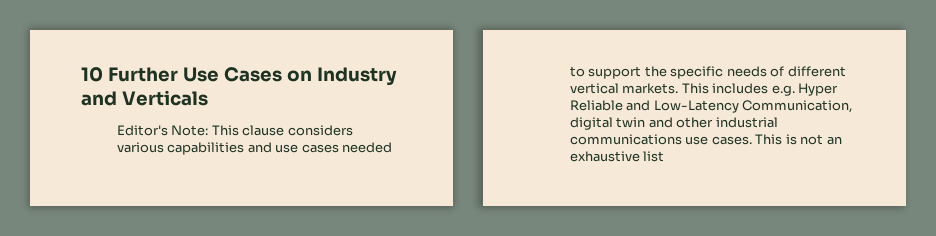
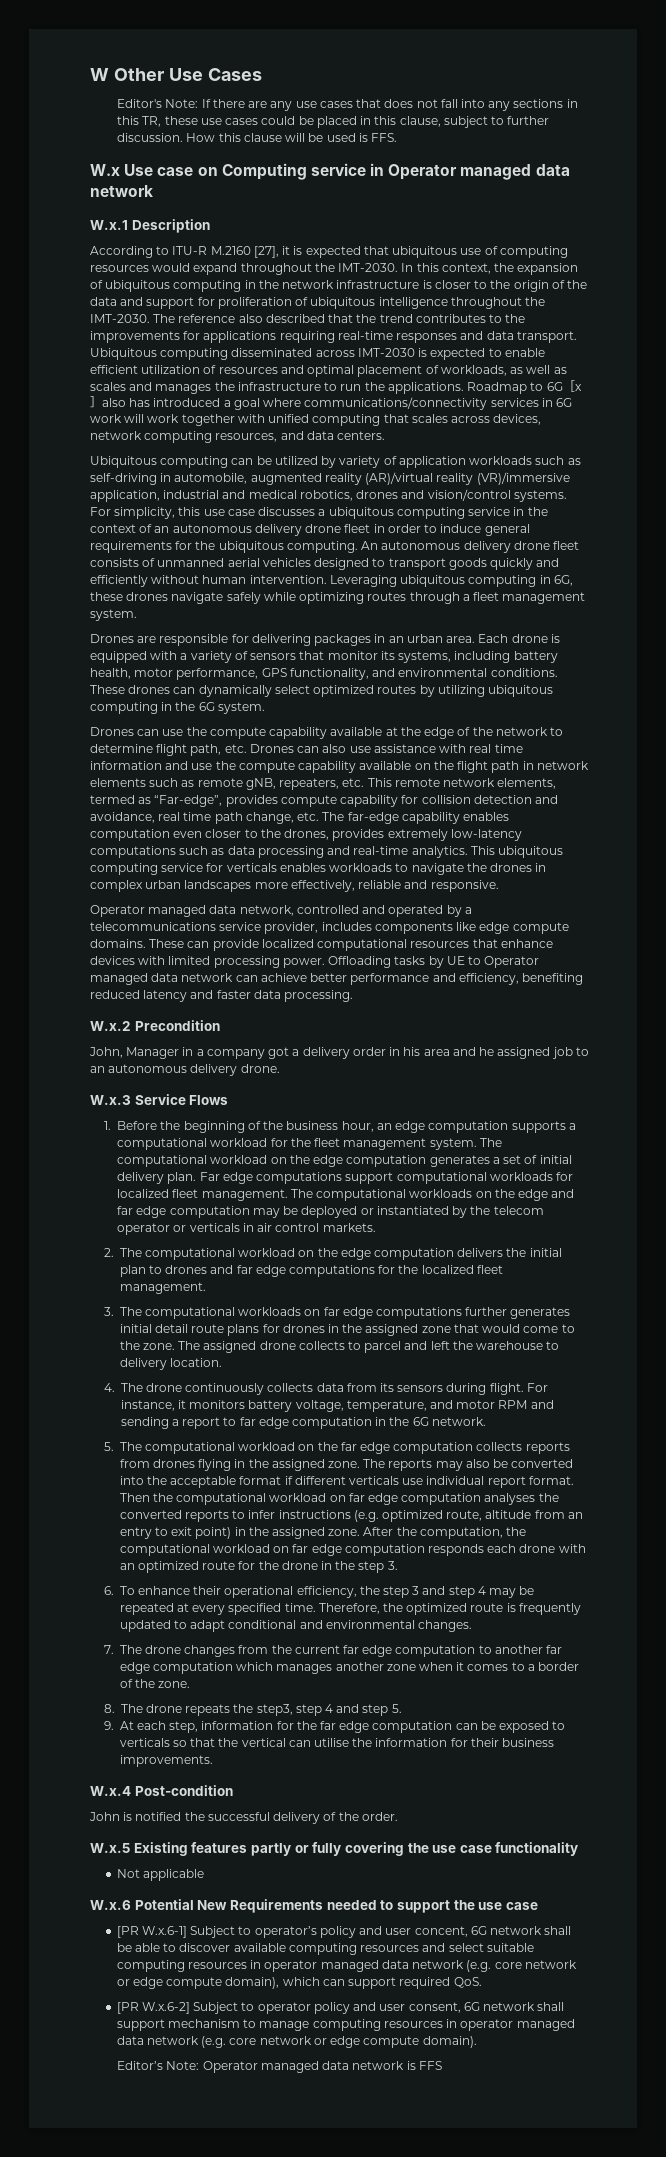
- 10 Further Use Cases on Industry and Verticals
- Editor's Note: This clause considers various capabilities and use cases needed to support the specific needs of different vertical markets. This includes e.g. Hyper Reliable and Low-Latency Communication, digital twin and other industrial communications use cases. This is not an exhaustive list
+ W Other Use Cases
+ Editor's Note: If there are any use cases that does not fall into any sections in this TR, these use cases could be placed in this clause, subject to further discussion. How this clause will be used is FFS.
+ W.x Use case on Computing service in Operator managed data network
+ W.x.1 Description
+ According to ITU-R M.2160 [27], it is expected that ubiquitous use of computing resources would expand throughout the IMT-2030. In this context, the expansion of ubiquitous computing in the network infrastructure is closer to the origin of the data and support for proliferation of ubiquitous intelligence throughout the IMT-2030. The reference also described that the trend contributes to the improvements for applications requiring real-time responses and data transport. Ubiquitous computing disseminated across IMT-2030 is expected to enable efficient utilization of resources and optimal placement of workloads, as well as scales and manages the infrastructure to run the applications. Roadmap to 6G［x］also has introduced a goal where communications/connectivity services in 6G work will work together with unified computing that scales across devices, network computing resources, and data centers.
+ Ubiquitous computing can be utilized by variety of application workloads such as self-driving in automobile, augmented reality (AR)/virtual reality (VR)/immersive application, industrial and medical robotics, drones and vision/control systems. For simplicity, this use case discusses a ubiquitous computing service in the context of an autonomous delivery drone fleet in order to induce general requirements for the ubiquitous computing. An autonomous delivery drone fleet consists of unmanned aerial vehicles designed to transport goods quickly and efficiently without human intervention. Leveraging ubiquitous computing in 6G, these drones navigate safely while optimizing routes through a fleet management system.
+ Drones are responsible for delivering packages in an urban area. Each drone is equipped with a variety of sensors that monitor its systems, including battery health, motor performance, GPS functionality, and environmental conditions. These drones can dynamically select optimized routes by utilizing ubiquitous computing in the 6G system.
+ Drones can use the compute capability available at the edge of the network to determine flight path, etc. Drones can also use assistance with real time information and use the compute capability available on the flight path in network elements such as remote gNB, repeaters, etc. This remote network elements, termed as “Far-edge”, provides compute capability for collision detection and avoidance, real time path change, etc. The far-edge capability enables computation even closer to the drones, provides extremely low-latency computations such as data processing and real-time analytics. This ubiquitous computing service for verticals enables workloads to navigate the drones in complex urban landscapes more effectively, reliable and responsive.
+ Operator managed data network, controlled and operated by a telecommunications service provider, includes components like edge compute domains. These can provide localized computational resources that enhance devices with limited processing power. Offloading tasks by UE to Operator managed data network can achieve better performance and efficiency, benefiting reduced latency and faster data processing.
+ W.x.2 Precondition
+ John, Manager in a company got a delivery order in his area and he assigned job to an autonomous delivery drone.
+ W.x.3 Service Flows
+ 1. Before the beginning of the business hour, an edge computation supports a computational workload for the fleet management system. The computational workload on the edge computation generates a set of initial delivery plan. Far edge computations support computational workloads for localized fleet management. The computational workloads on the edge and far edge computation may be deployed or instantiated by the telecom operator or verticals in air control markets.
+ 2. The computational workload on the edge computation delivers the initial plan to drones and far edge computations for the localized fleet management.
+ 3. The computational workloads on far edge computations further generates initial detail route plans for drones in the assigned zone that would come to the zone. The assigned drone collects to parcel and left the warehouse to delivery location.
+ 4. The drone continuously collects data from its sensors during flight. For instance, it monitors battery voltage, temperature, and motor RPM and sending a report to far edge computation in the 6G network.
+ 5. The computational workload on the far edge computation collects reports from drones flying in the assigned zone. The reports may also be converted into the acceptable format if different verticals use individual report format. Then the computational workload on far edge computation analyses the converted reports to infer instructions (e.g. optimized route, altitude from an entry to exit point) in the assigned zone. After the computation, the computational workload on far edge computation responds each drone with an optimized route for the drone in the step 3.
+ 6. To enhance their operational efficiency, the step 3 and step 4 may be repeated at every specified time. Therefore, the optimized route is frequently updated to adapt conditional and environmental changes.
+ 7. The drone changes from the current far edge computation to another far edge computation which manages another zone when it comes to a border of the zone.
+ 8. The drone repeats the step3, step 4 and step 5.
+ 9. At each step, information for the far edge computation can be exposed to verticals so that the vertical can utilise the information for their business improvements.
+ W.x.4 Post-condition
+ John is notified the successful delivery of the order.
+ W.x.5 Existing features partly or fully covering the use case functionality
+ Not applicable
+ W.x.6 Potential New Requirements needed to support the use case
+ [PR W.x.6-1] Subject to operator’s policy and user concent, 6G network shall be able to discover available computing resources and select suitable computing resources in operator managed data network (e.g. core network or edge compute domain), which can support required QoS.
+ [PR W.x.6-2] Subject to operator policy and user consent, 6G network shall support mechanism to manage computing resources in operator managed data network (e.g. core network or edge compute domain).
+ Editor’s Note: Operator managed data network is FFS

